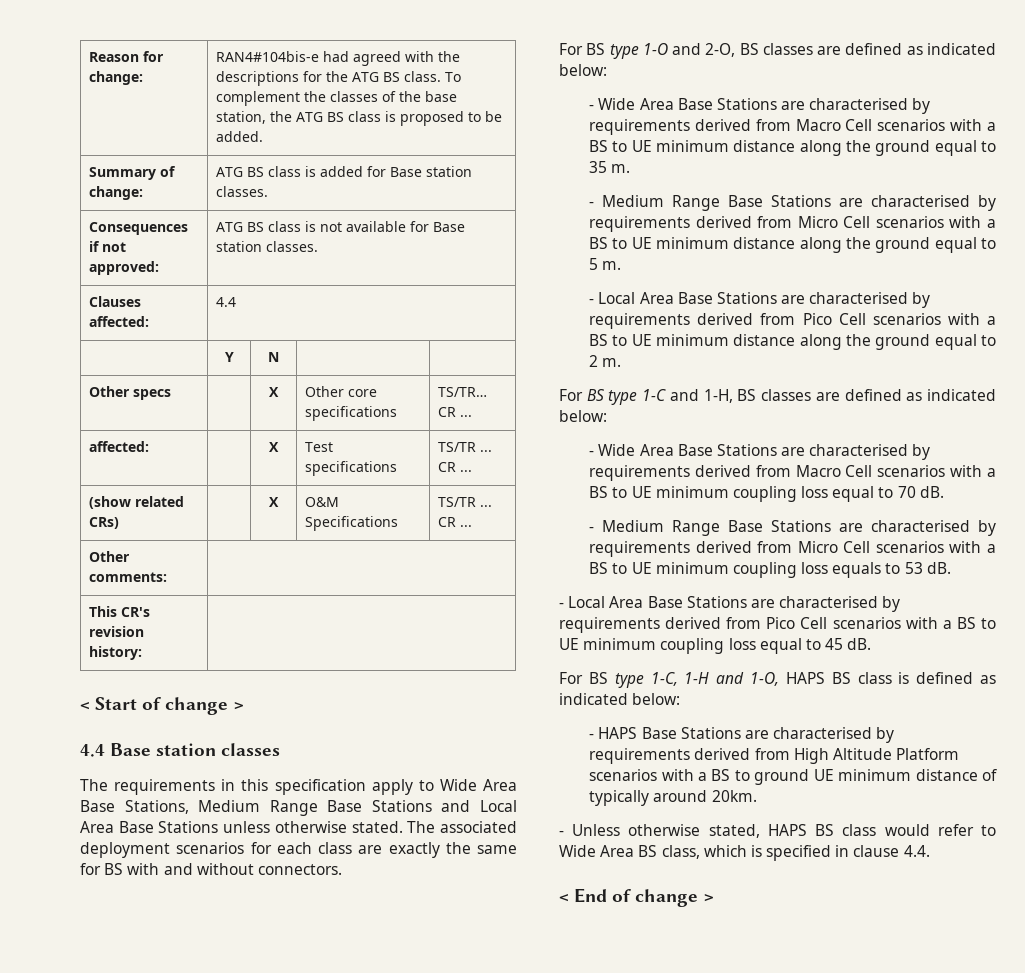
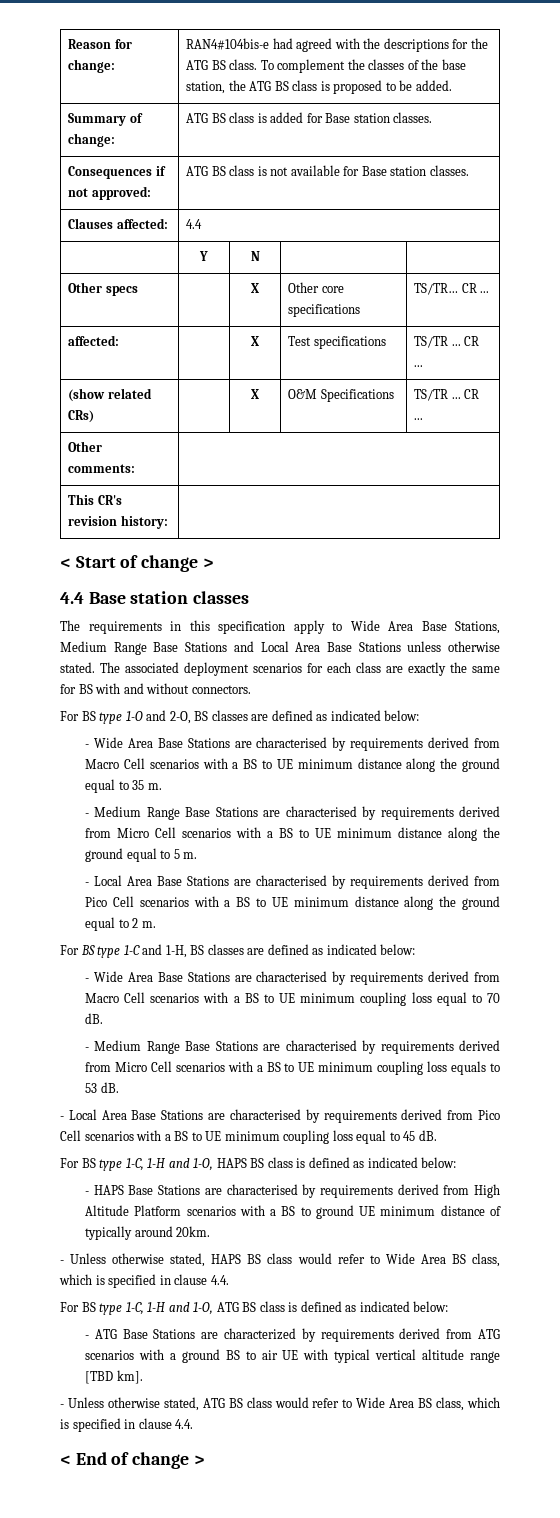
+ For BS type 1-C, 1-H and 1-O, ATG BS class is defined as indicated below:
+ - ATG Base Stations are characterized by requirements derived from ATG scenarios with a ground BS to air UE with typical vertical altitude range [TBD km].
+ - Unless otherwise stated, ATG BS class would refer to Wide Area BS class, which is specified in clause 4.4.

